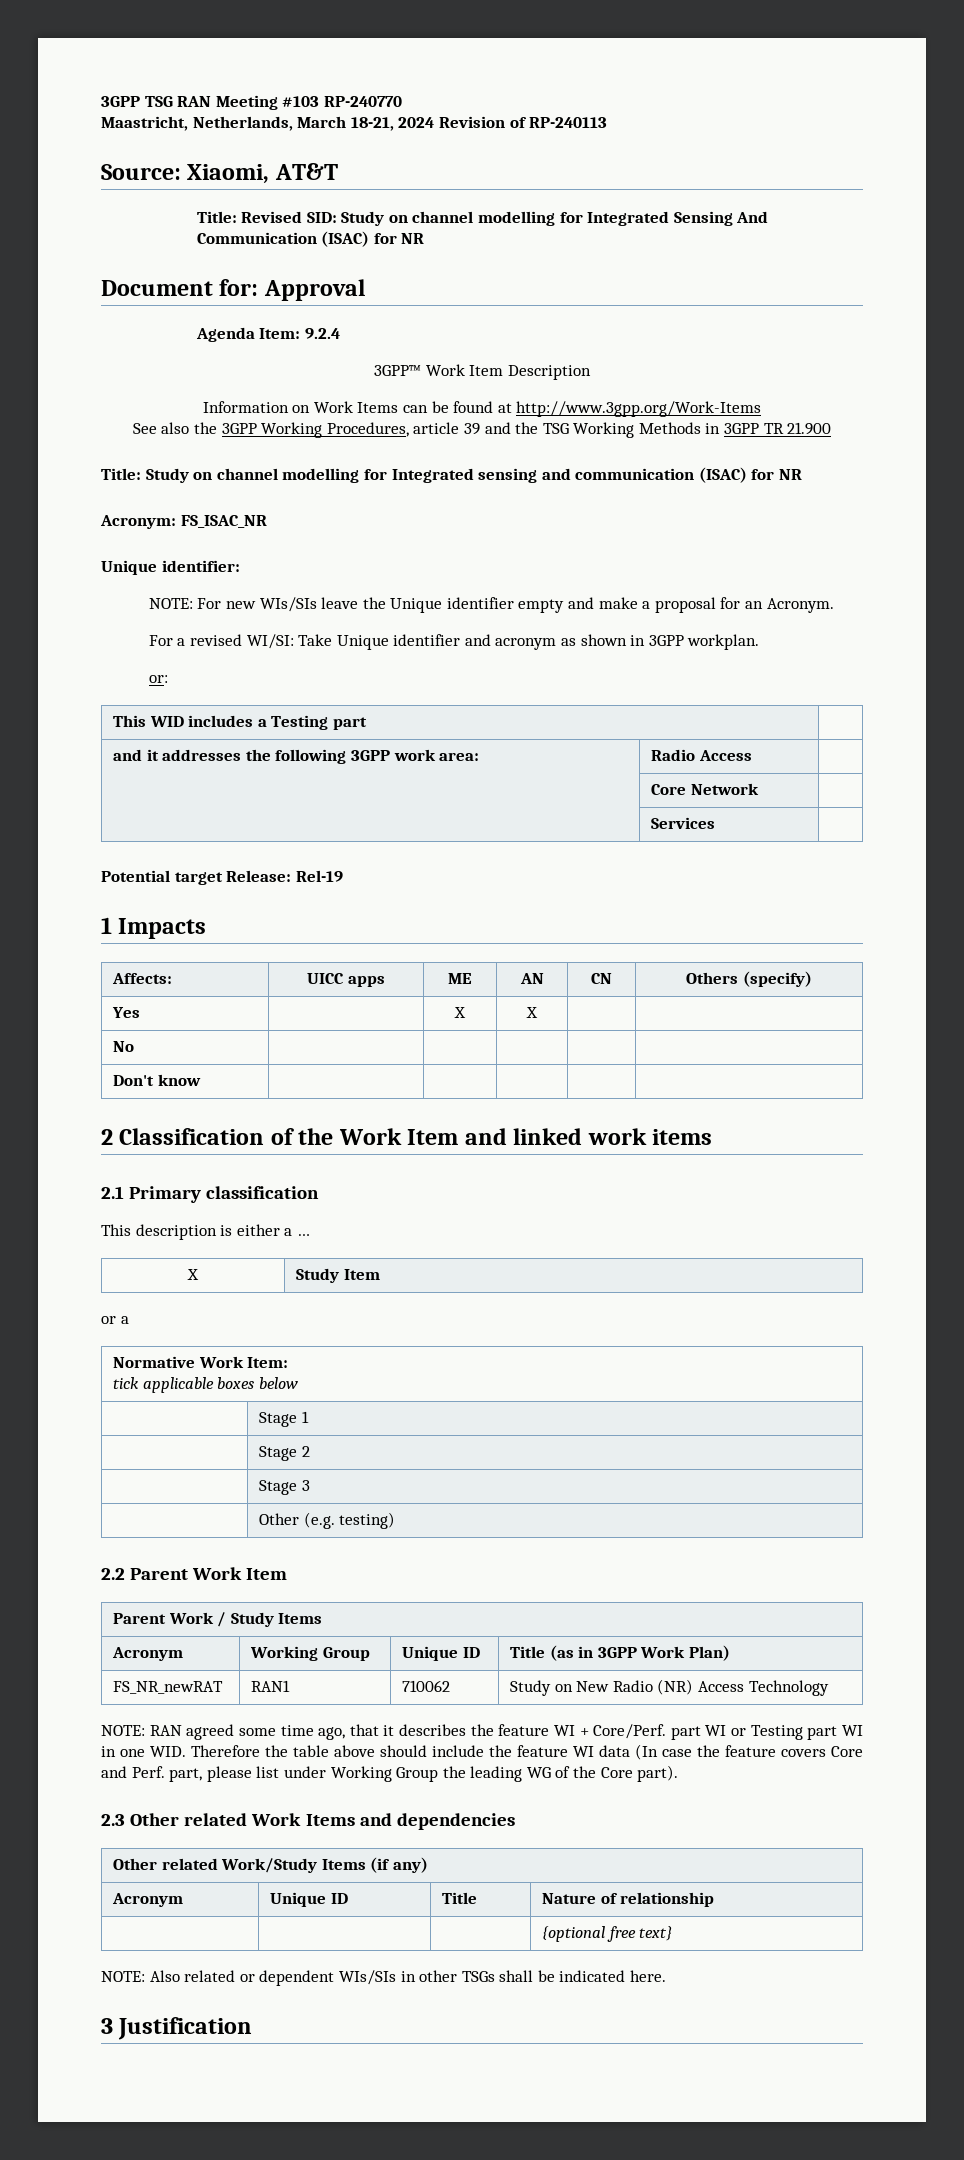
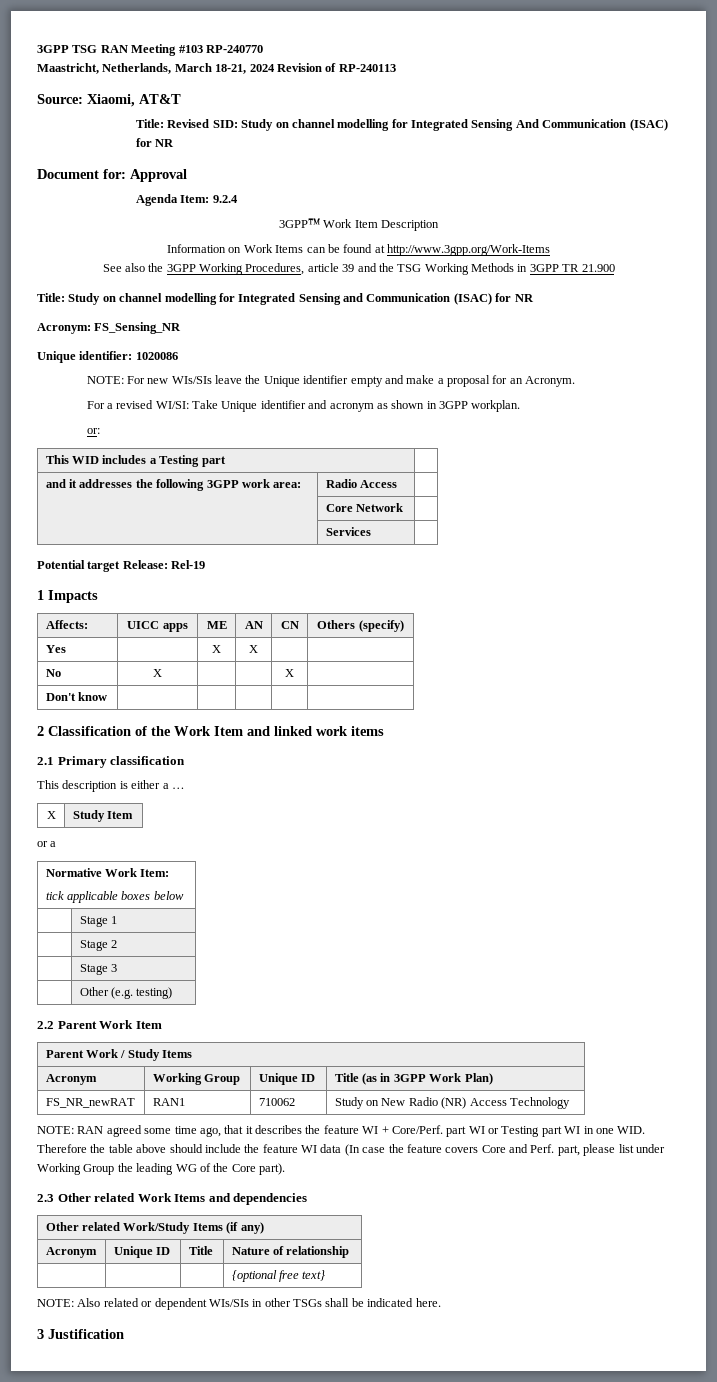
- Title: Study on channel modelling for Integrated sensing and communication (ISAC) for NR
+ Title: Study on channel modelling for Integrated Sensing and Communication (ISAC) for NR
- Acronym: FS_ISAC_NR
+ Acronym: FS_Sensing_NR
- Unique identifier:
+ Unique identifier: 1020086
- No | | | | |
+ No | X | | | X |

